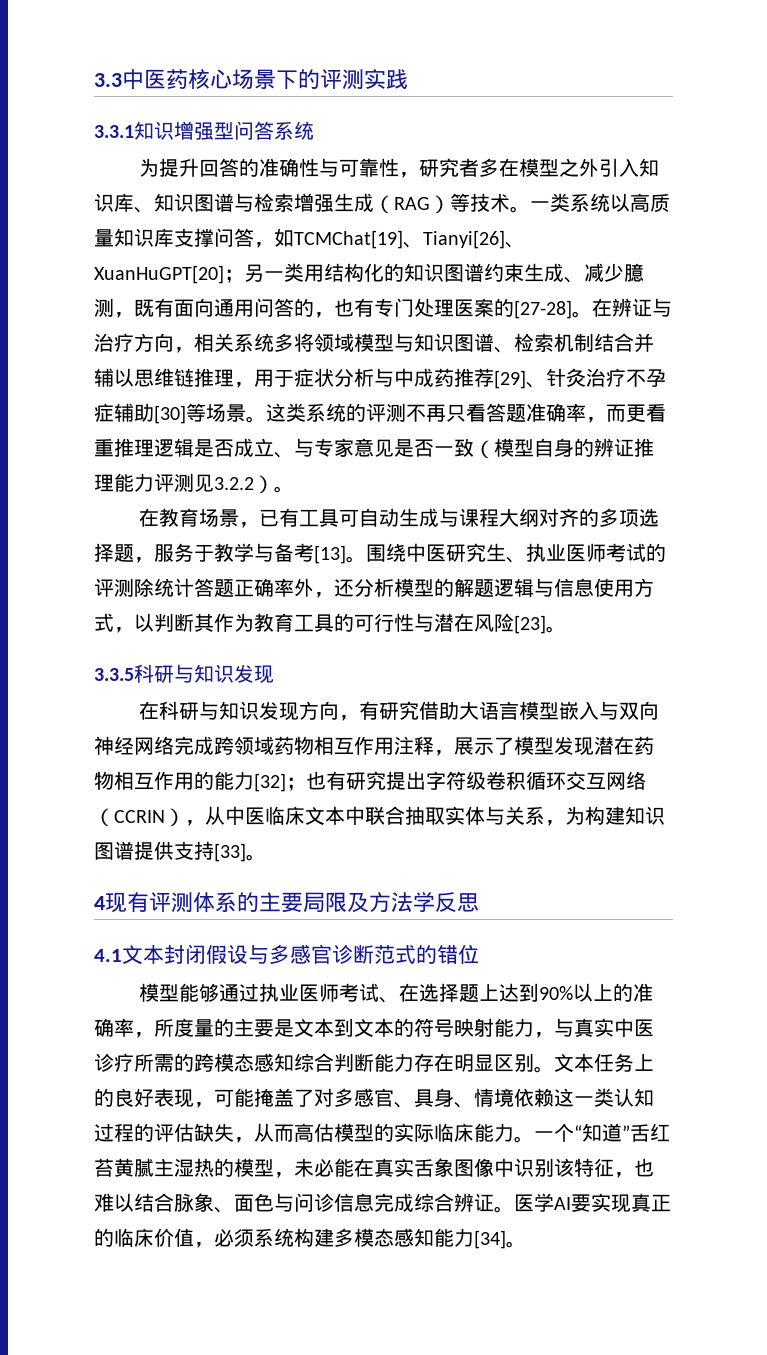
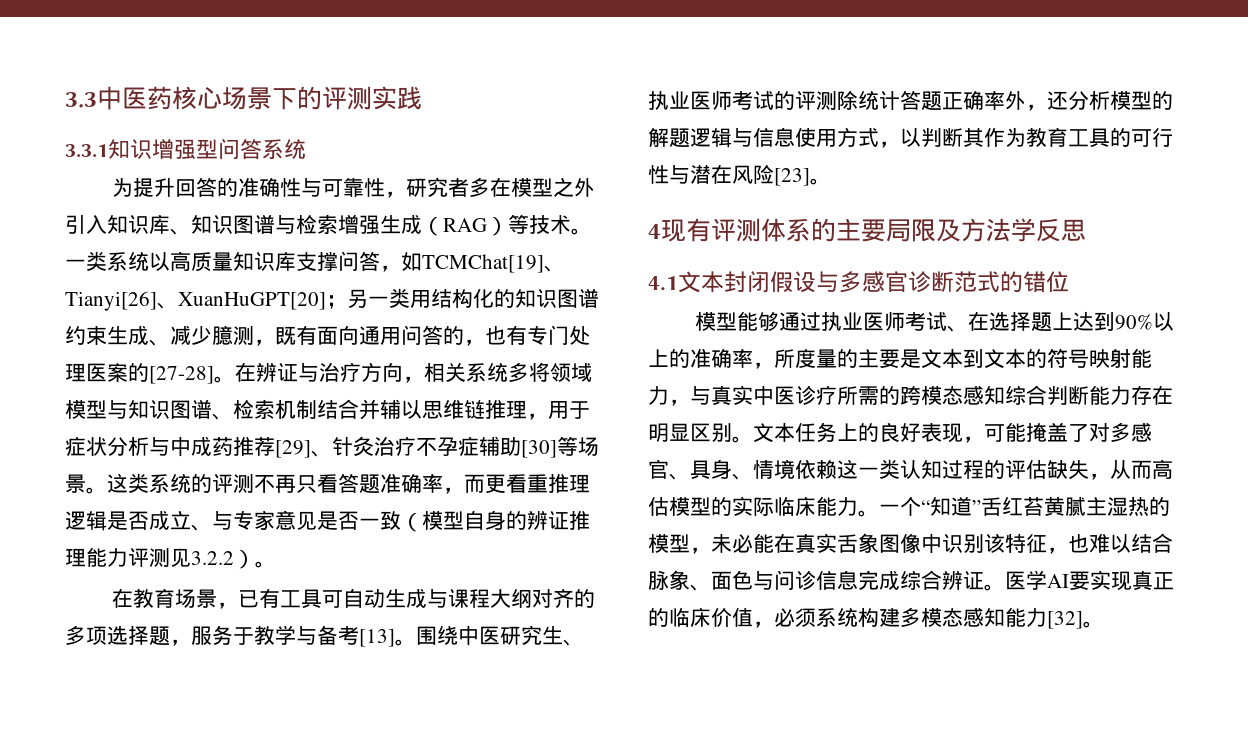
- 3.3.5科研与知识发现
- 在科研与知识发现方向，有研究借助大语言模型嵌入与双向神经网络完成跨领域药物相互作用注释，展示了模型发现潜在药物相互作用的能力[32]；也有研究提出字符级卷积循环交互网络（CCRIN），从中医临床文本中联合抽取实体与关系，为构建知识图谱提供支持[33]。
- 医学AI要实现真正的临床价值，必须系统构建多模态感知能力[34]。
+ 医学AI要实现真正的临床价值，必须系统构建多模态感知能力[32]。

